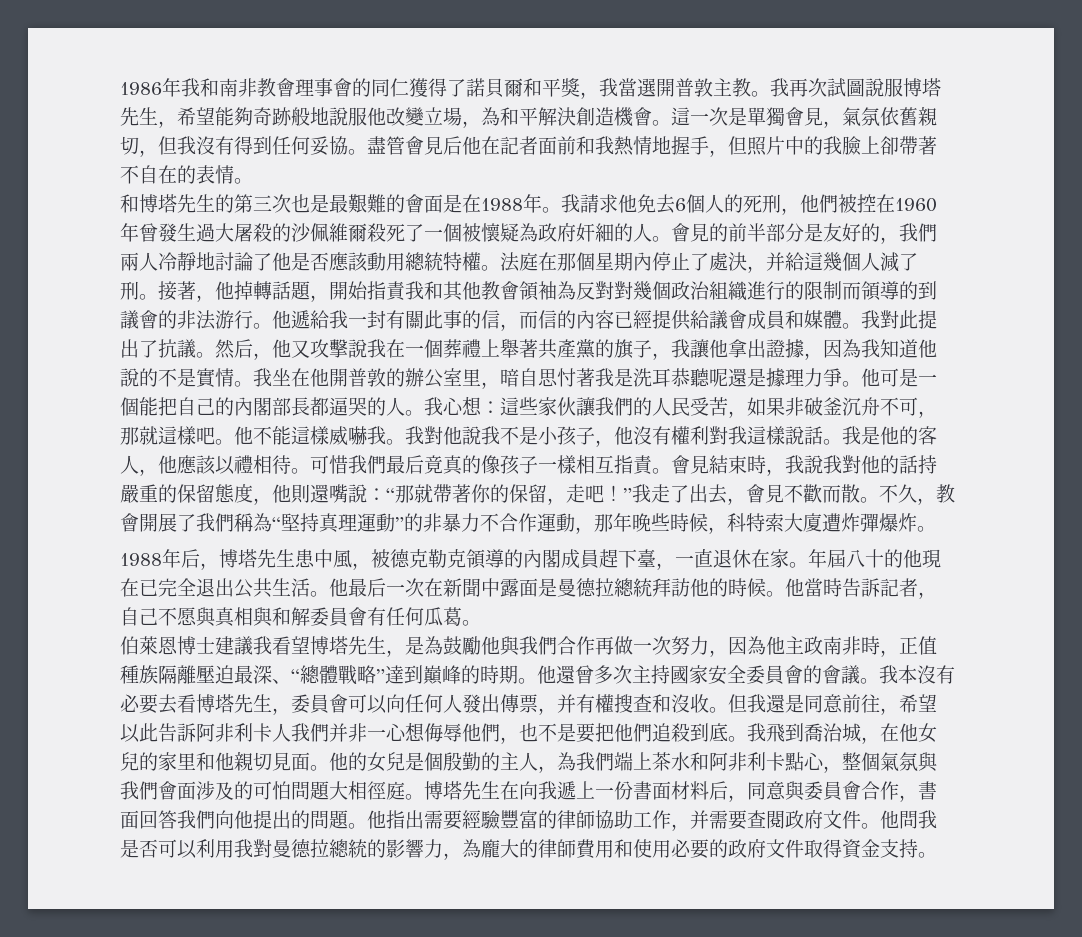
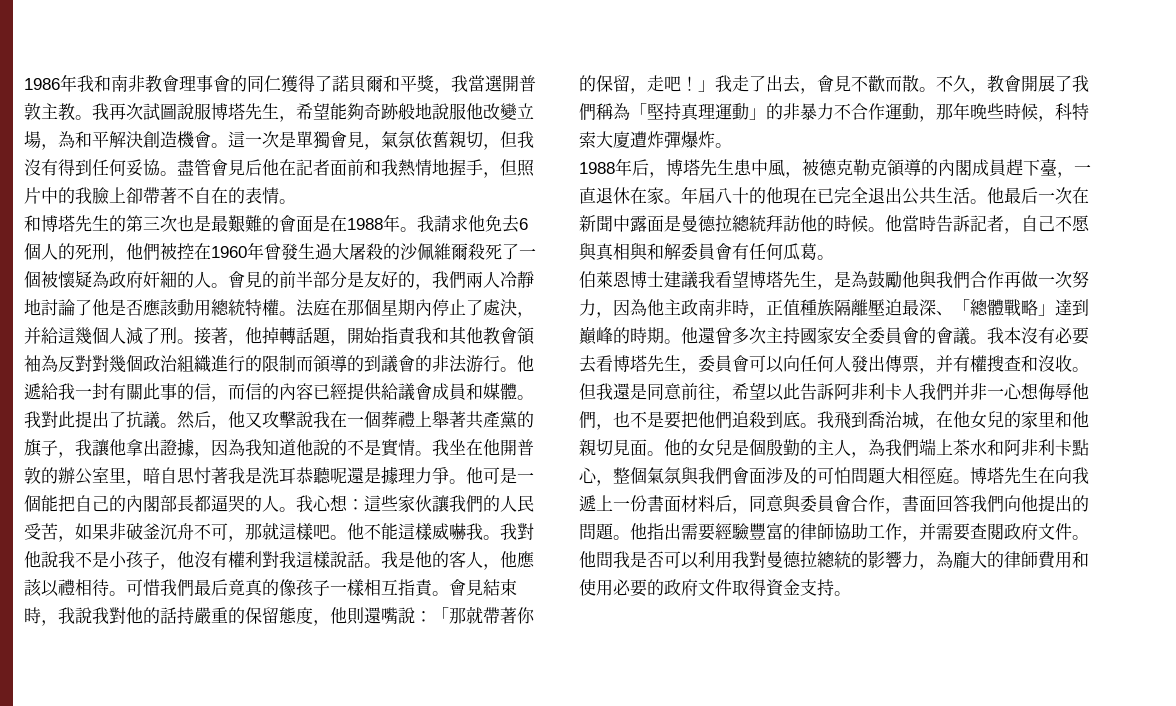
- 會見結束時，我說我對他的話持嚴重的保留態度，他則還嘴說：“那就帶著你的保留，走吧！”我走了出去，會見不歡而散。
+ 會見結束時，我說我對他的話持嚴重的保留態度，他則還嘴說：「那就帶著你的保留，走吧！」我走了出去，會見不歡而散。
- 不久，教會開展了我們稱為“堅持真理運動”的非暴力不合作運動，那年晚些時候，科特索大廈遭炸彈爆炸。
+ 不久，教會開展了我們稱為「堅持真理運動」的非暴力不合作運動，那年晚些時候，科特索大廈遭炸彈爆炸。
- 伯萊恩博士建議我看望博塔先生，是為鼓勵他與我們合作再做一次努力，因為他主政南非時，正值種族隔離壓迫最深、“總體戰略”達到巔峰的時期。
+ 伯萊恩博士建議我看望博塔先生，是為鼓勵他與我們合作再做一次努力，因為他主政南非時，正值種族隔離壓迫最深、「總體戰略」達到巔峰的時期。

